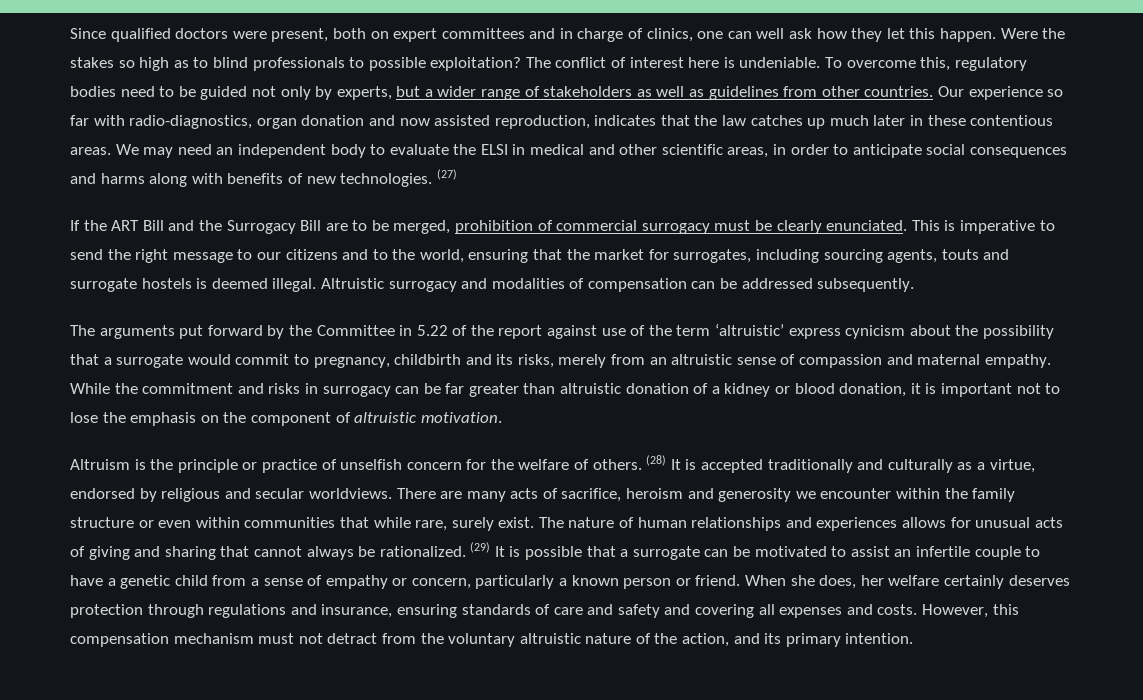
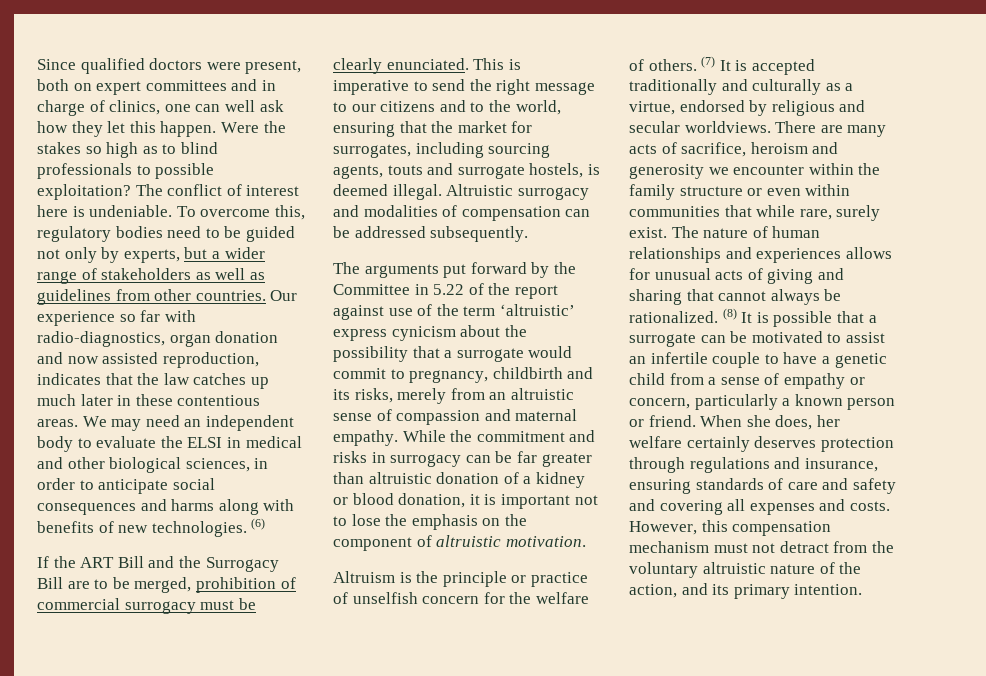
- We may need an independent body to evaluate the ELSI in medical and other scientific areas, in order to anticipate social consequences and harms along with benefits of new technologies.
+ We may need an independent body to evaluate the ELSI in medical and other biological sciences, in order to anticipate social consequences and harms along with benefits of new technologies.
- (27)
+ (6)
- This is imperative to send the right message to our citizens and to the world, ensuring that the market for surrogates, including sourcing agents, touts and surrogate hostels is deemed illegal.
+ This is imperative to send the right message to our citizens and to the world, ensuring that the market for surrogates, including sourcing agents, touts and surrogate hostels, is deemed illegal.
- (28) It is accepted traditionally and culturally as a virtue, endorsed by religious and secular worldviews.
+ (7) It is accepted traditionally and culturally as a virtue, endorsed by religious and secular worldviews.
- (29) It is possible that a surrogate can be motivated to assist an infertile couple to have a genetic child from a sense of empathy or concern, particularly a known person or friend.
+ (8) It is possible that a surrogate can be motivated to assist an infertile couple to have a genetic child from a sense of empathy or concern, particularly a known person or friend.

